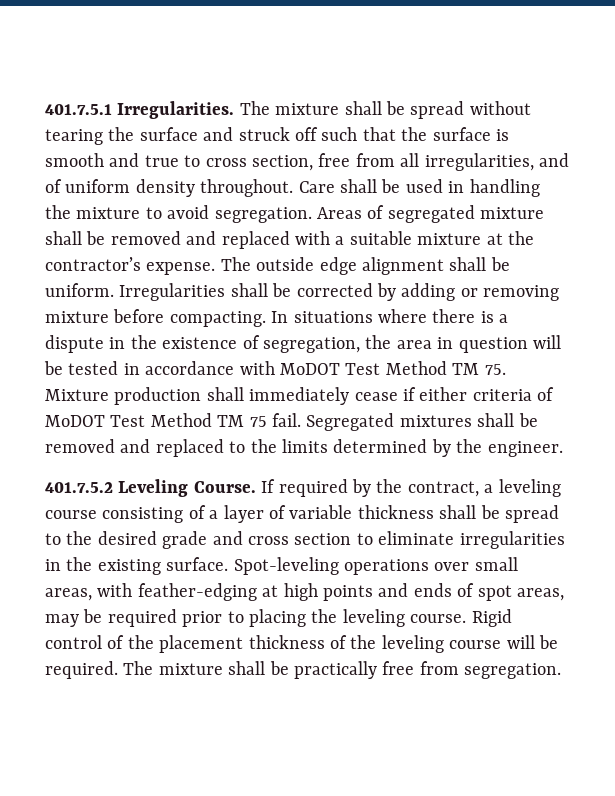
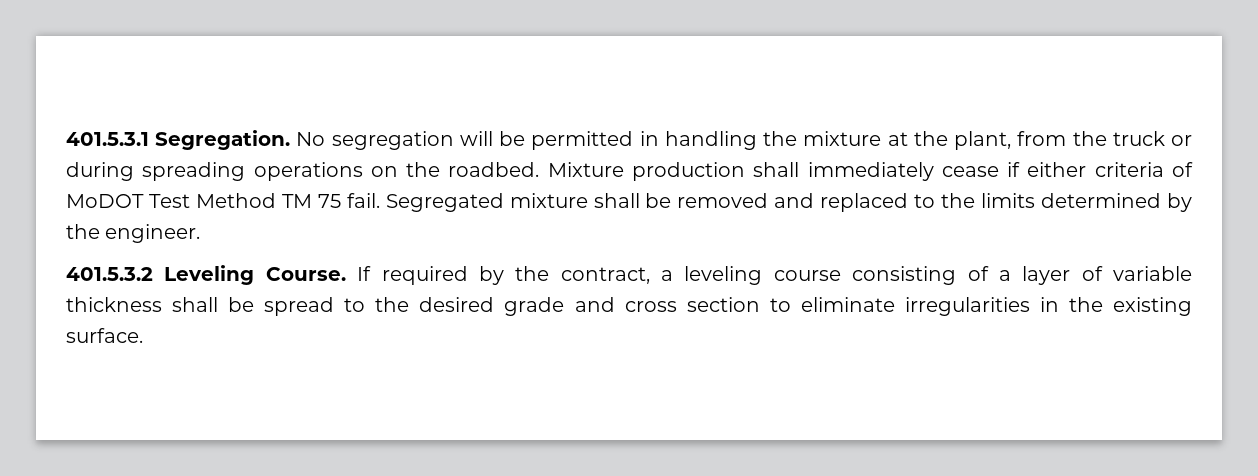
- 401.7.5.1 Irregularities. The mixture shall be spread without tearing the surface and struck off such that the surface is smooth and true to cross section, free from all irregularities, and of uniform density throughout. Care shall be used in handling the mixture to avoid segregation. Areas of segregated mixture shall be removed and replaced with a suitable mixture at the contractor’s expense. The outside edge alignment shall be uniform. Irregularities shall be corrected by adding or removing mixture before compacting. In situations where there is a dispute in the existence of segregation, the area in question will be tested in accordance with MoDOT Test Method TM 75. Mixture production shall immediately cease if either criteria of MoDOT Test Method TM 75 fail.
+ 401.5.3.1 Segregation. No segregation will be permitted in handling the mixture at the plant, from the truck or during spreading operations on the roadbed. Mixture production shall immediately cease if either criteria of MoDOT Test Method TM 75 fail.
- Segregated mixtures shall be removed and replaced to the limits determined by the engineer.
+ Segregated mixture shall be removed and replaced to the limits determined by the engineer.
- 401.7.5.2 Leveling Course.
+ 401.5.3.2 Leveling Course.
- Spot-leveling operations over small areas, with feather-edging at high points and ends of spot areas, may be required prior to placing the leveling course. Rigid control of the placement thickness of the leveling course will be required. The mixture shall be practically free from segregation.

